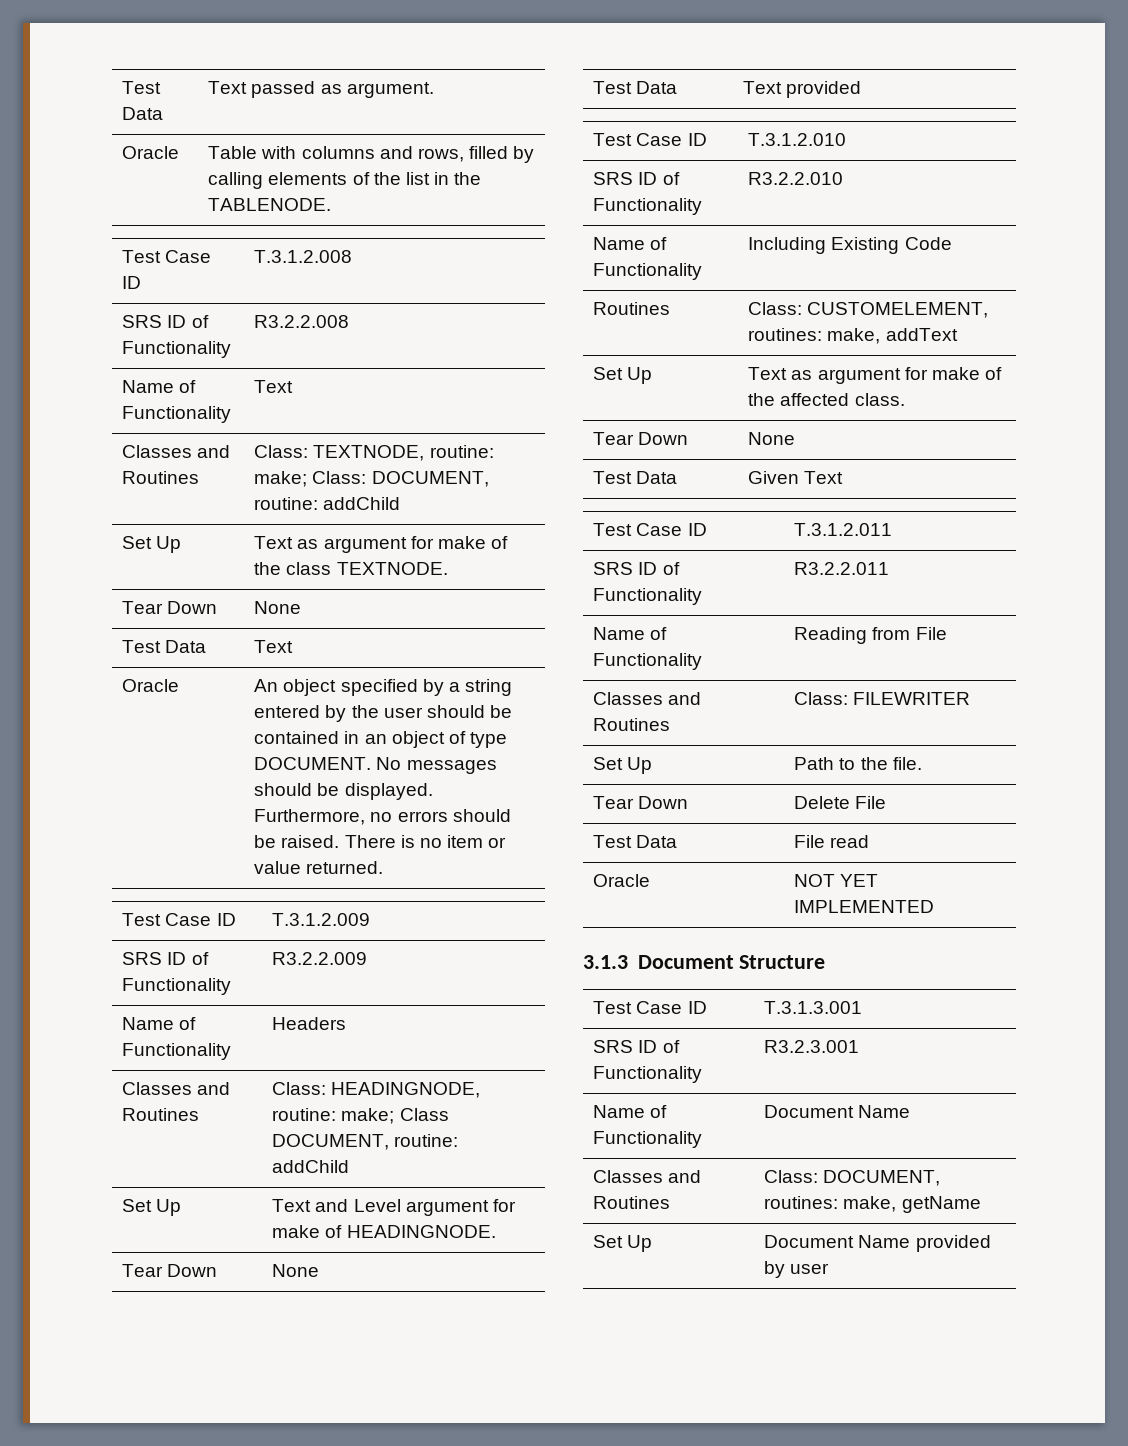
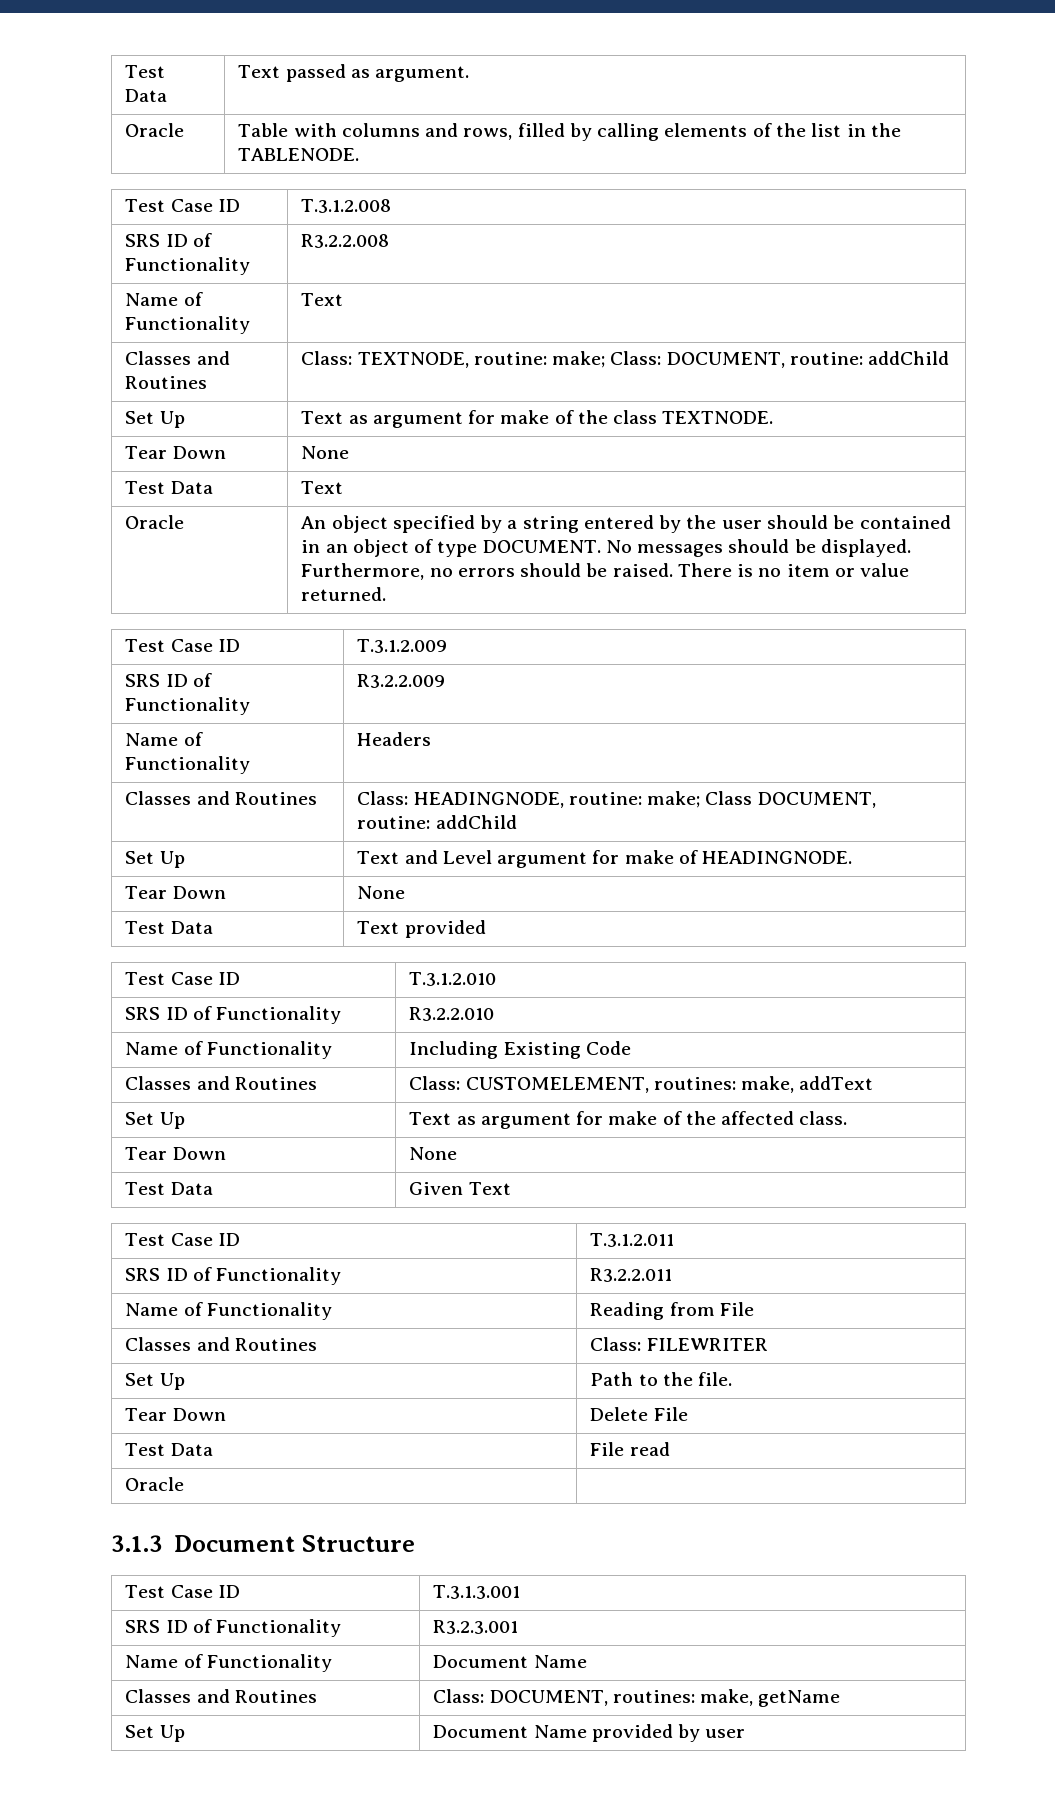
- Routines | Class: CUSTOMELEMENT, routines: make, addText
+ Classes and Routines | Class: CUSTOMELEMENT, routines: make, addText
  Test Data | File read
- Oracle | NOT YET IMPLEMENTED
+ Oracle |

